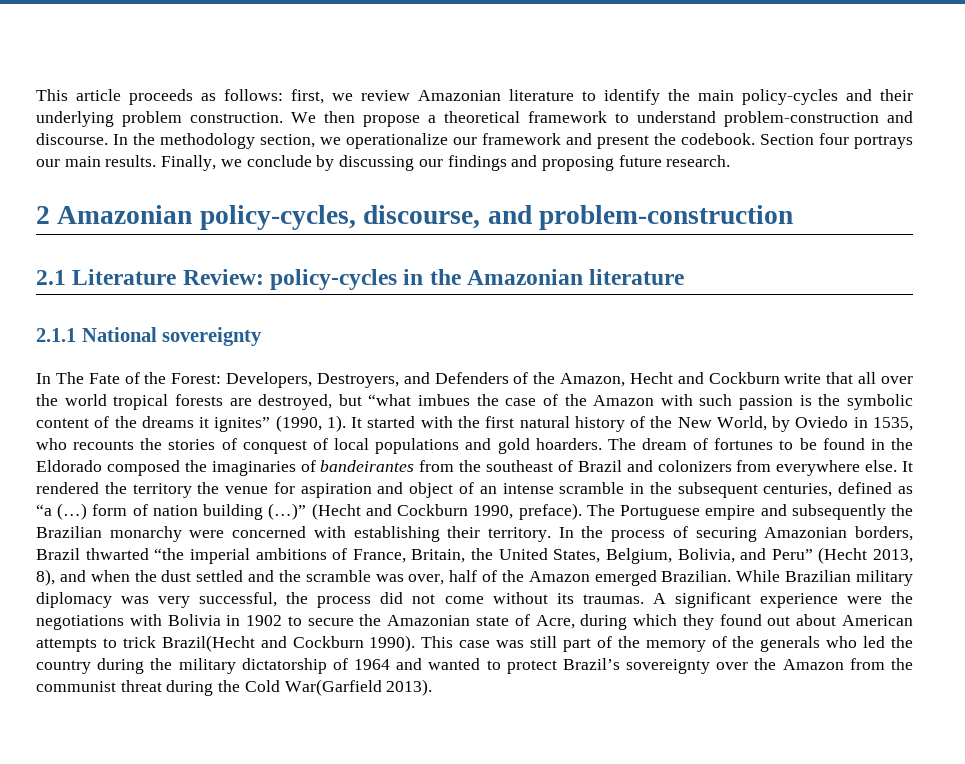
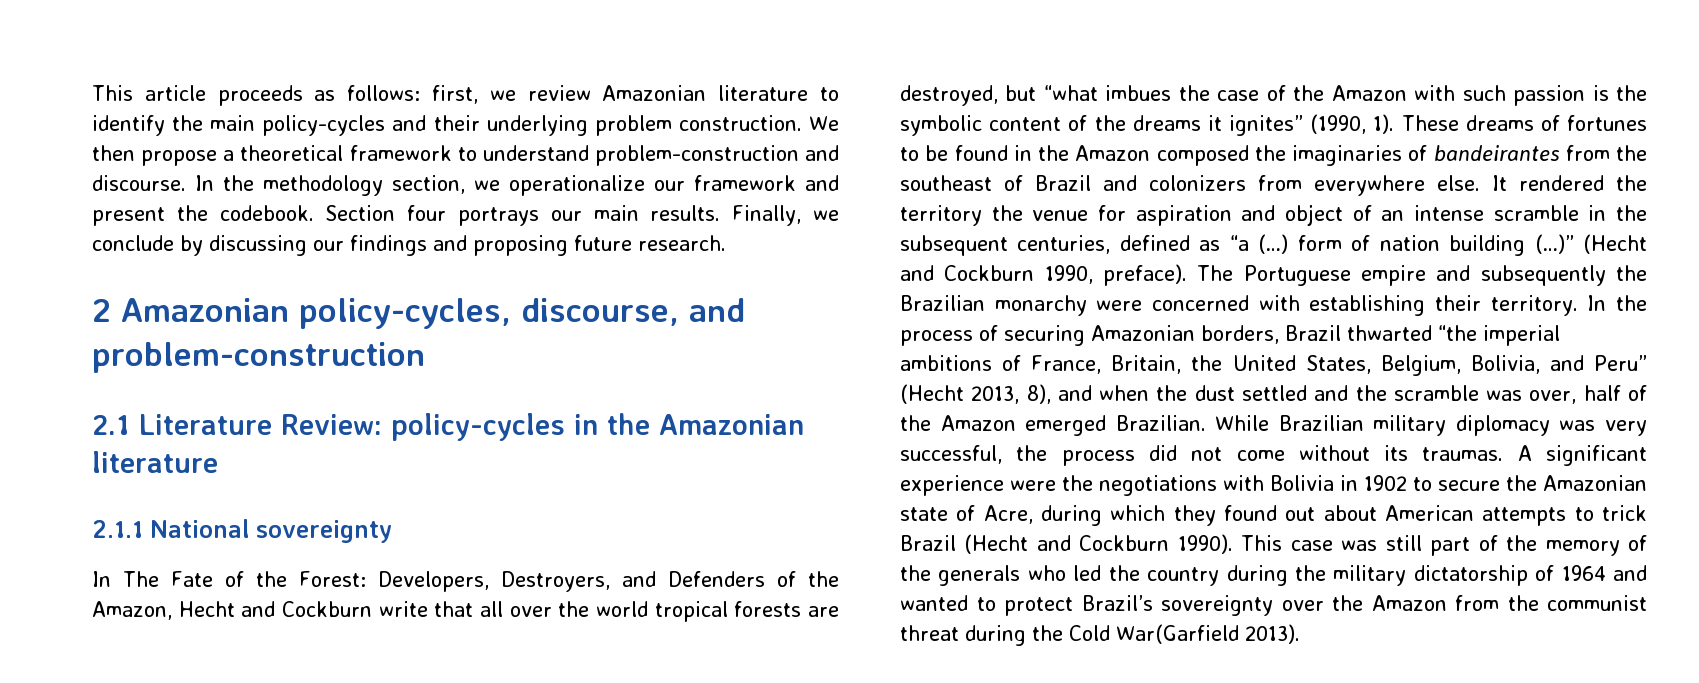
- It started with the first natural history of the New World, by Oviedo in 1535, who recounts the stories of conquest of local populations and gold hoarders. The dream of fortunes to be found in the Eldorado composed the imaginaries of bandeirantes from the southeast of Brazil and colonizers from everywhere else.
+ These dreams of fortunes to be found in the Amazon composed the imaginaries of bandeirantes from the southeast of Brazil and colonizers from everywhere else.
- A significant experience were the negotiations with Bolivia in 1902 to secure the Amazonian state of Acre, during which they found out about American attempts to trick Brazil(Hecht and Cockburn 1990).
+ A significant experience were the negotiations with Bolivia in 1902 to secure the Amazonian state of Acre, during which they found out about American attempts to trick Brazil (Hecht and Cockburn 1990).

